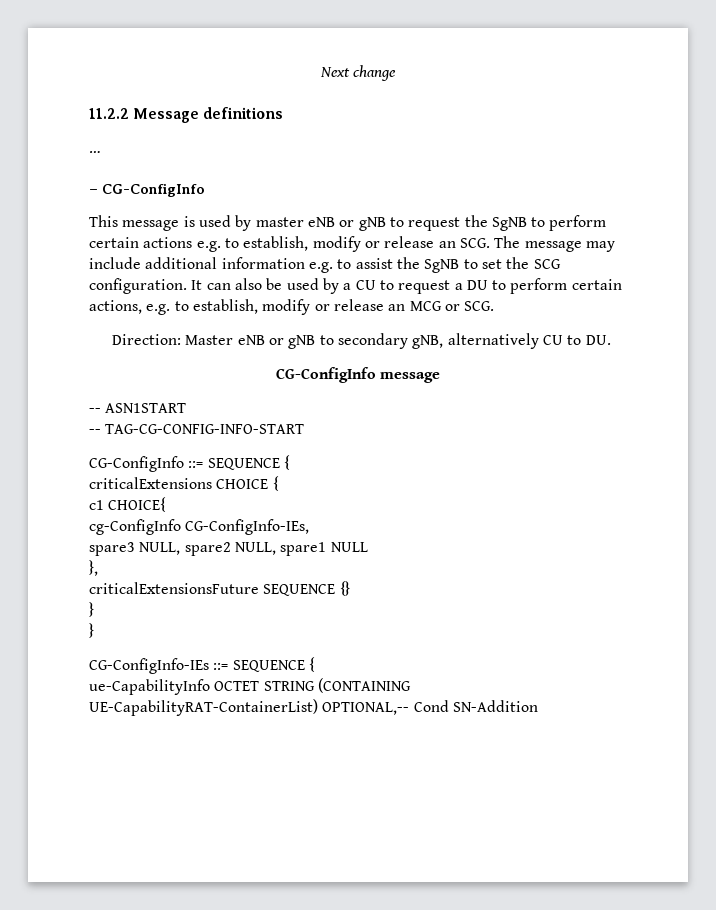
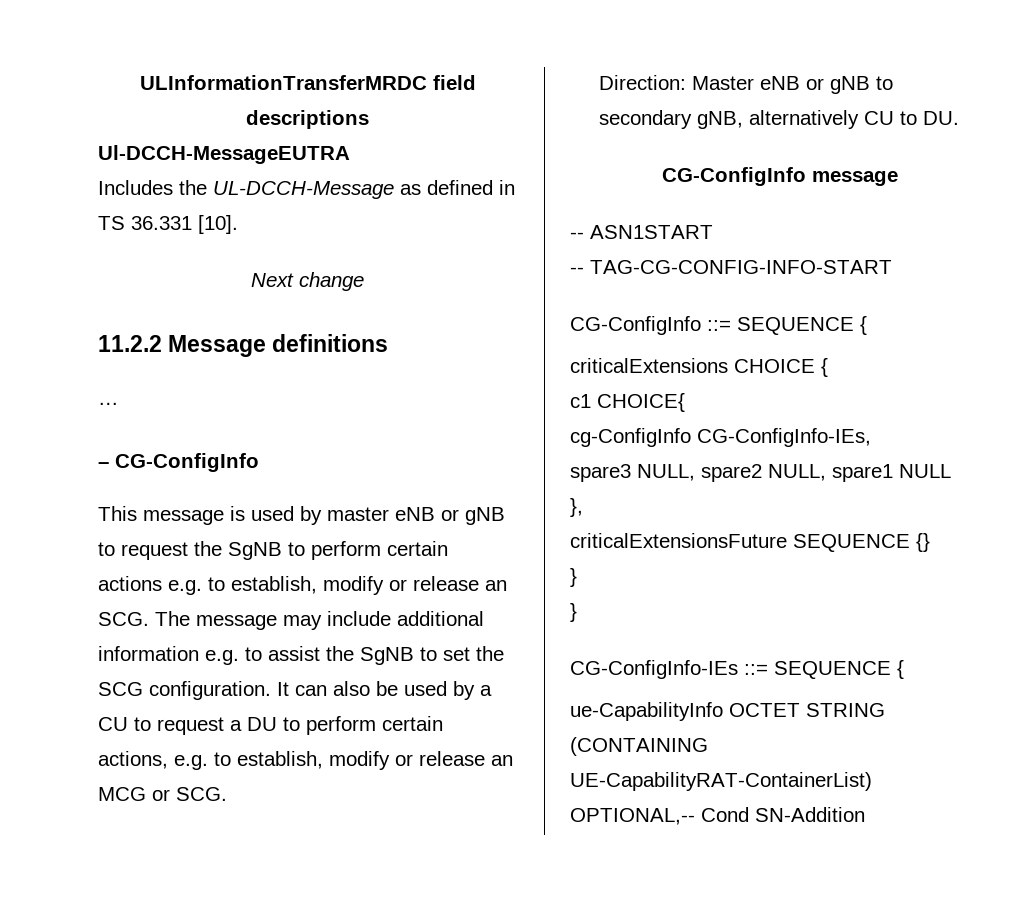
+ ULInformationTransferMRDC field descriptions
+ Ul-DCCH-MessageEUTRA
+ Includes the UL-DCCH-Message as defined in TS 36.331 [10].

